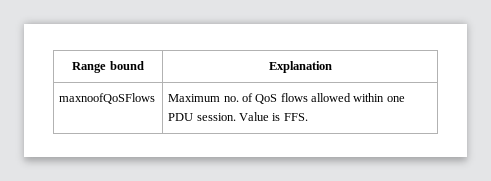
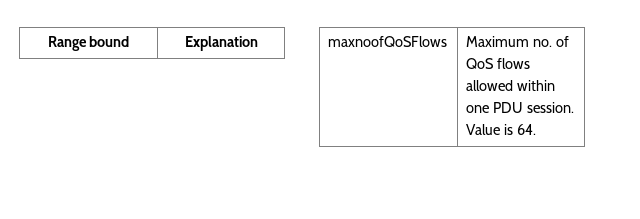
- maxnoofQoSFlows | Maximum no. of QoS flows allowed within one PDU session. Value is FFS.
+ maxnoofQoSFlows | Maximum no. of QoS flows allowed within one PDU session. Value is 64.

